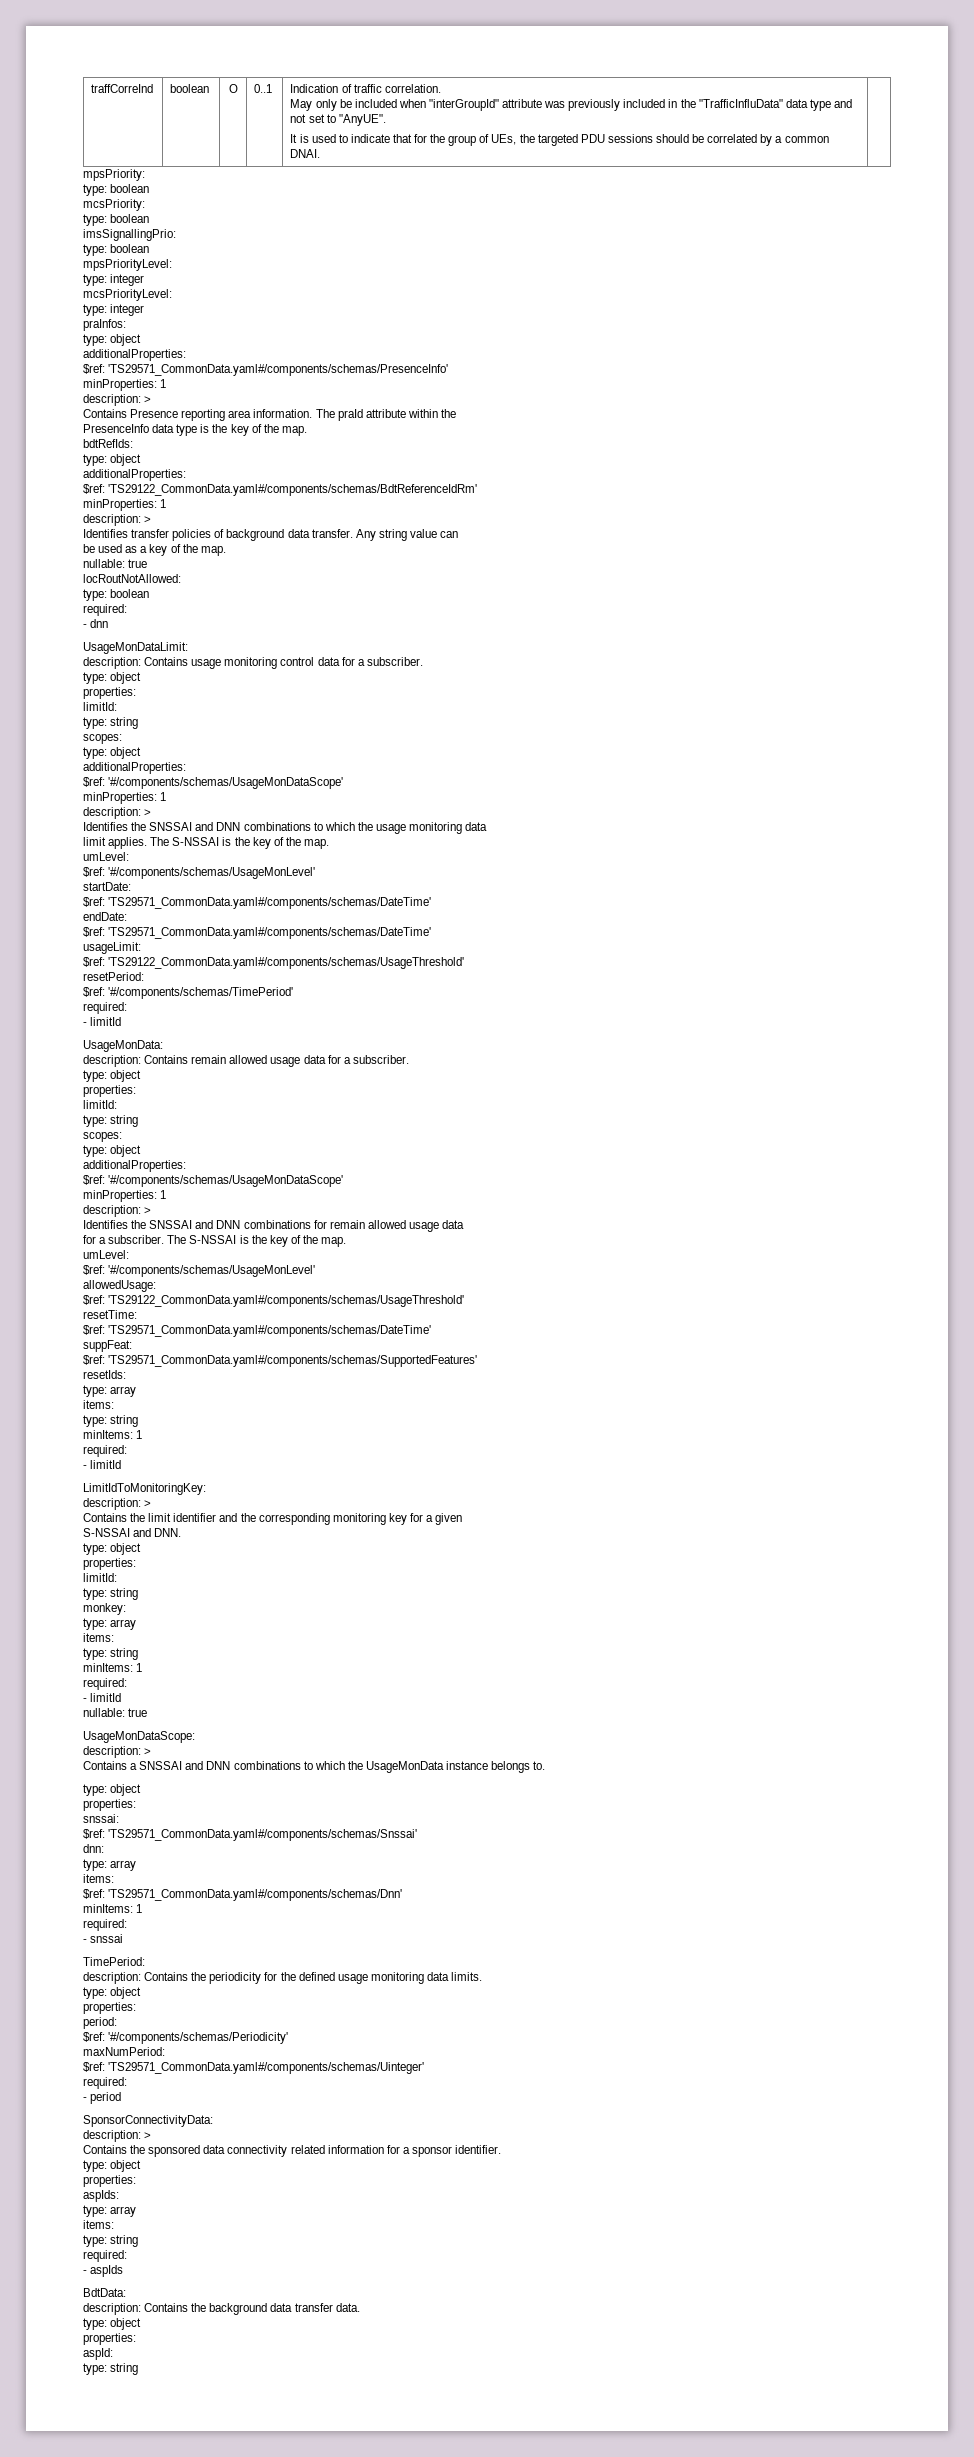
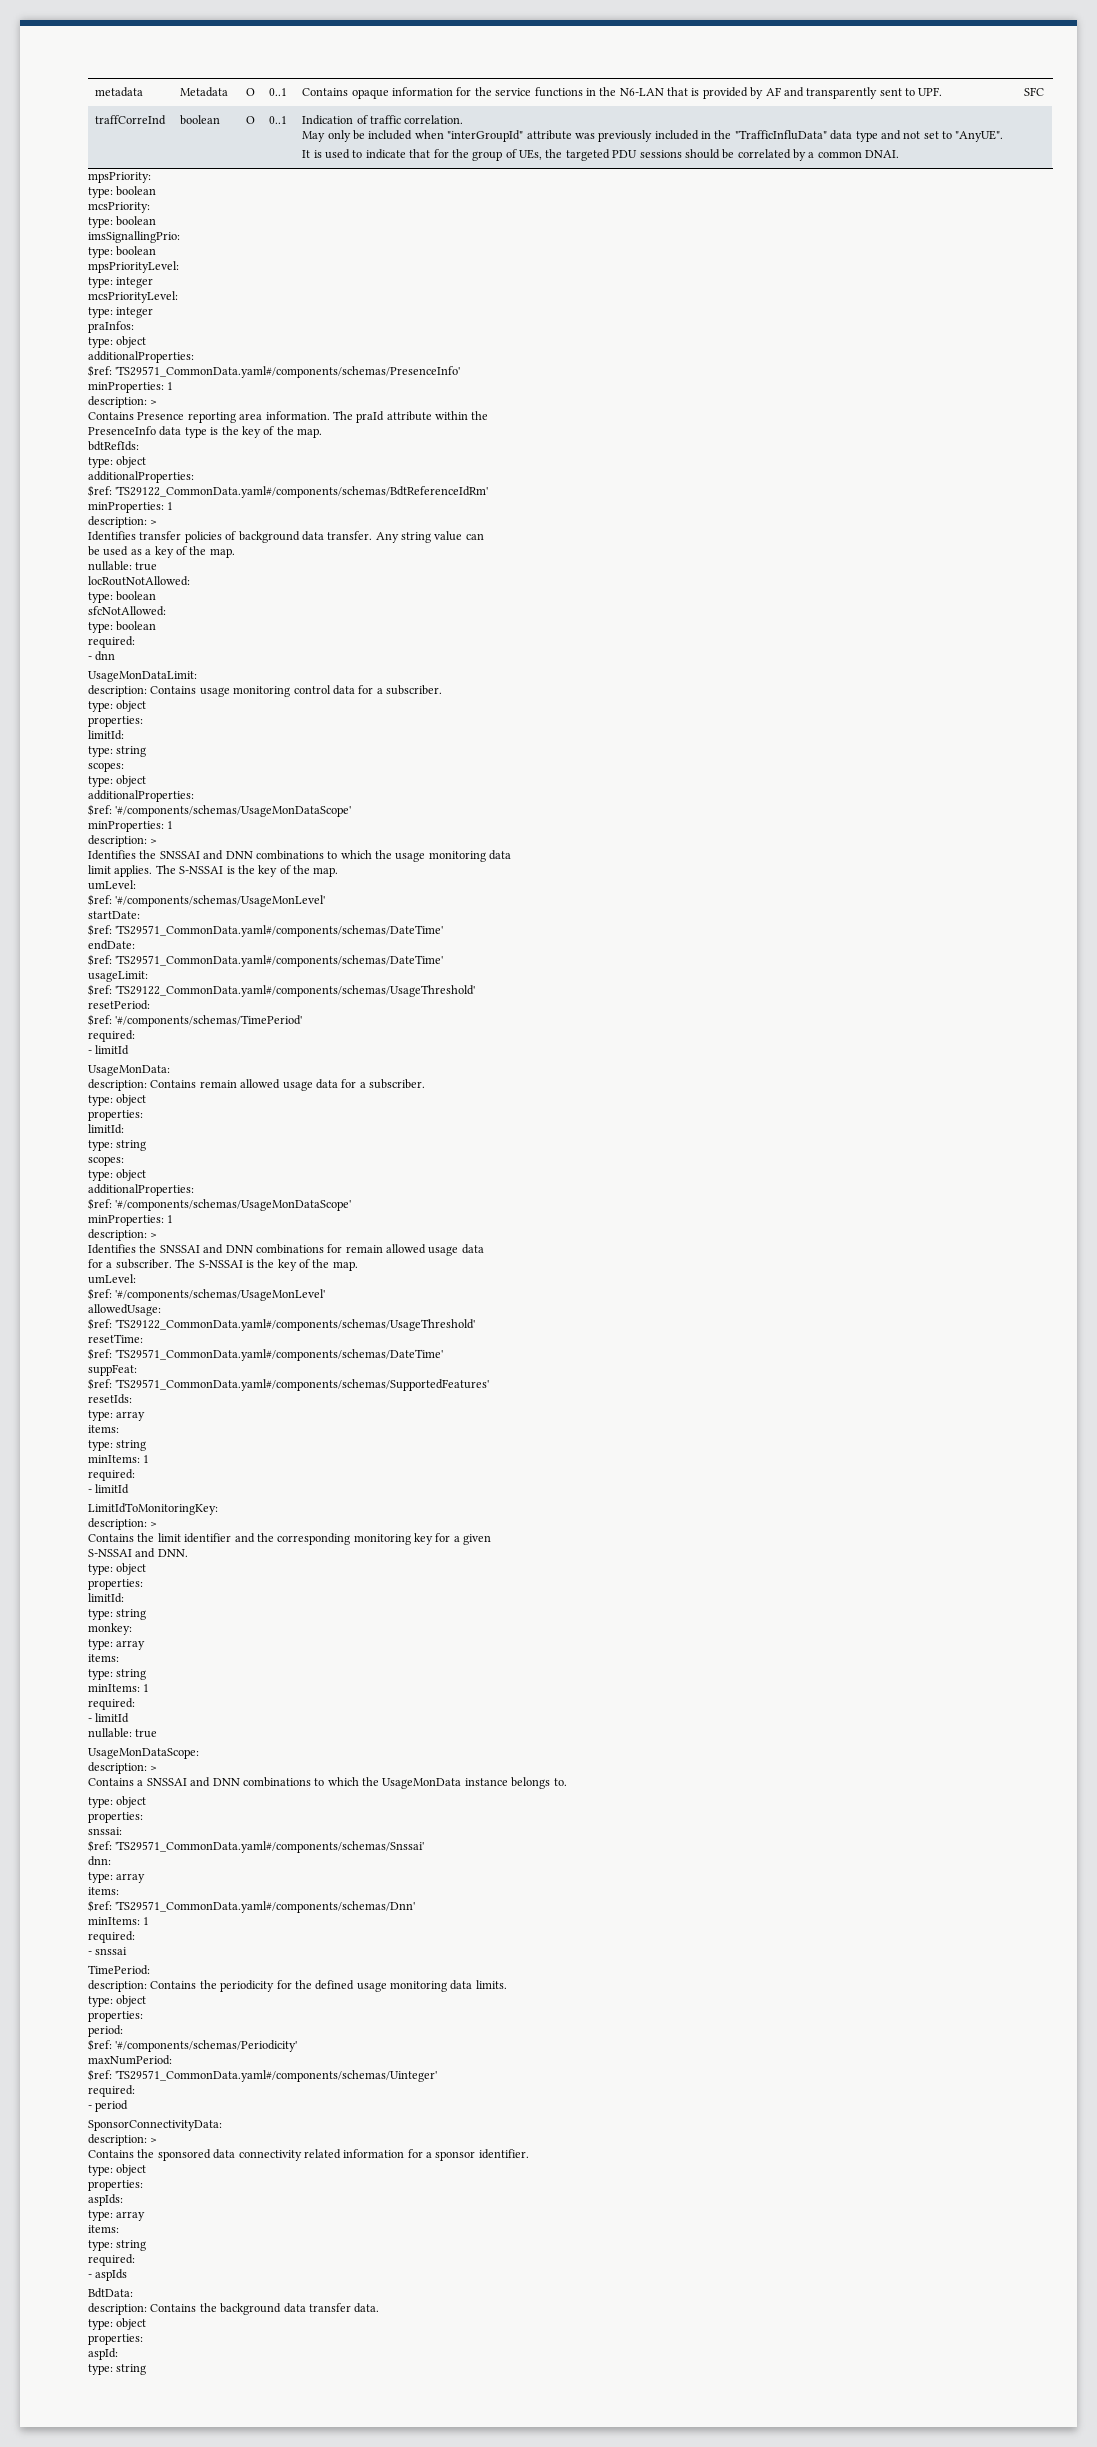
+ metadata | Metadata | O | 0..1 | Contains opaque information for the service functions in the N6-LAN that is provided by AF and transparently sent to UPF. | SFC
+ sfcNotAllowed:
+ type: boolean

